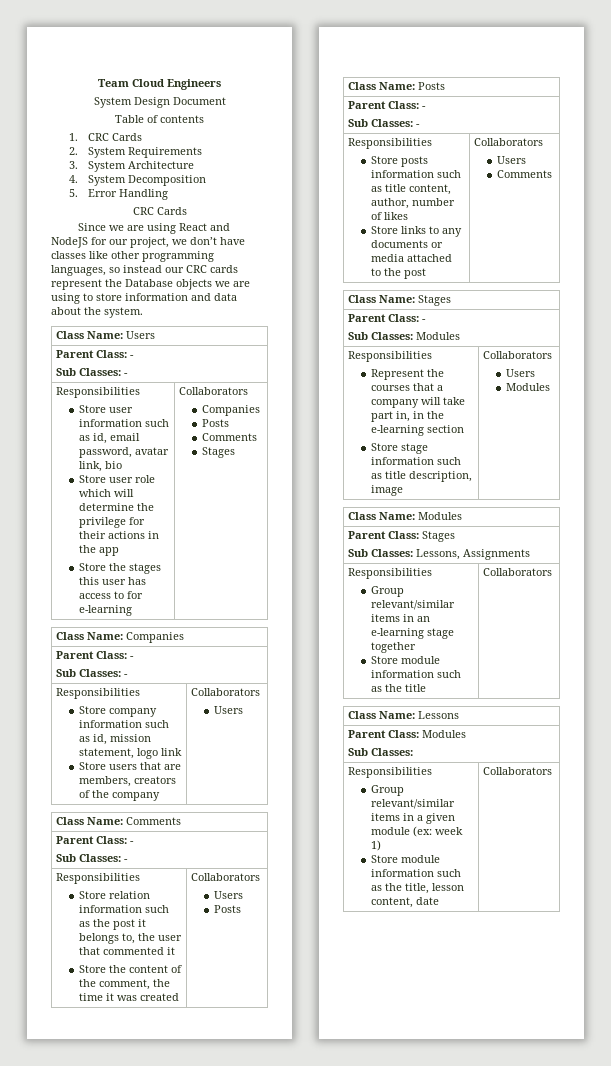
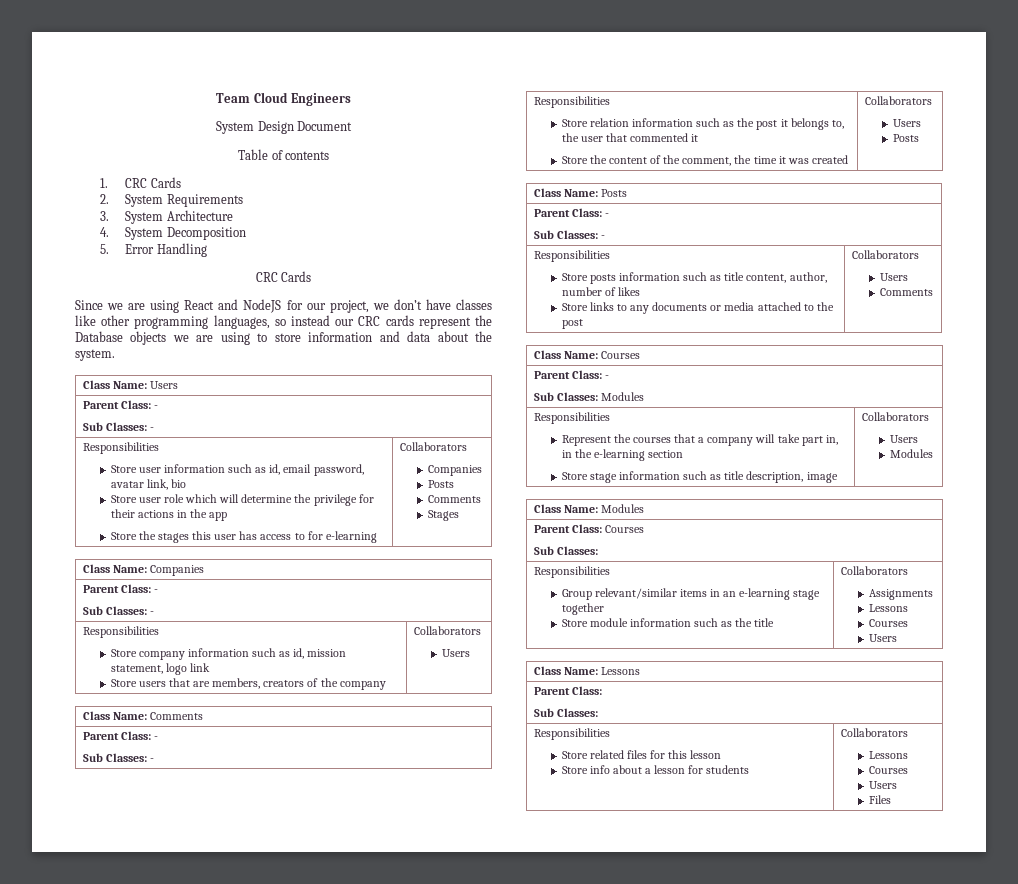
- Class Name: Stages
+ Class Name: Courses
- Parent Class: Stages
- Sub Classes: Lessons, Assignments
+ Parent Class: Courses
+ Sub Classes:
  Responsibilities
  Group relevant/similar items in an e-learning stage together
  Store module information such as the title | Collaborators
+ Assignments
+ Lessons
+ Courses
+ Users
  Class Name: Lessons
- Parent Class: Modules
+ Parent Class:
  Sub Classes:
  Responsibilities
- Group relevant/similar items in a given module (ex: week 1)
- Store module information such as the title, lesson content, date | Collaborators
+ Store related files for this lesson
+ Store info about a lesson for students | Collaborators
+ Lessons
+ Courses
+ Users
+ Files

